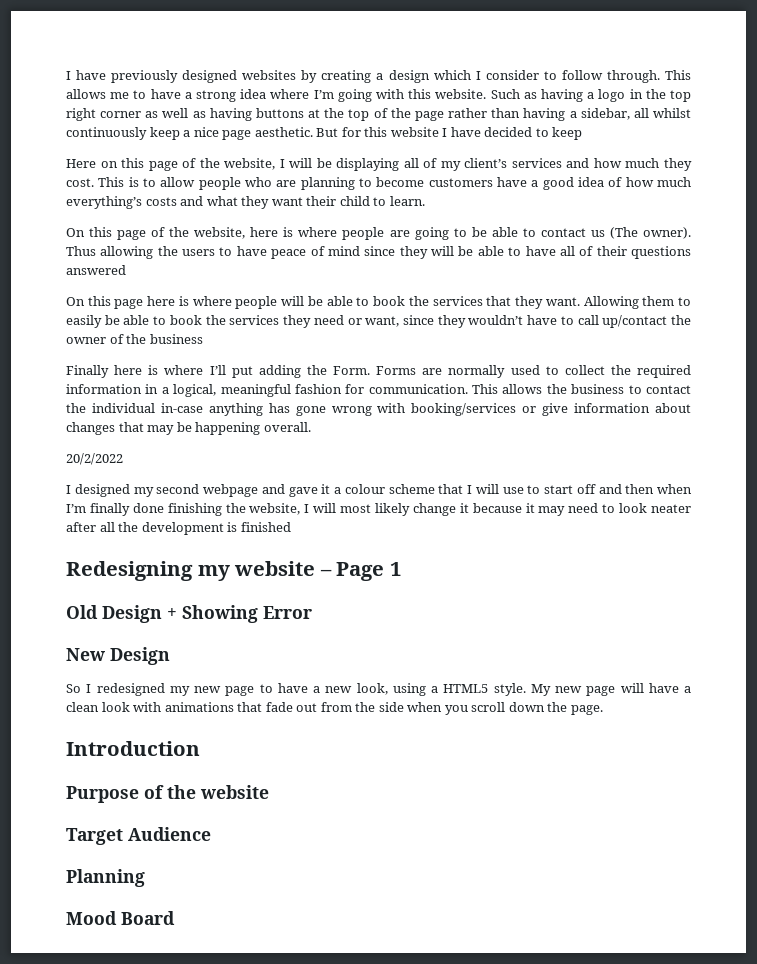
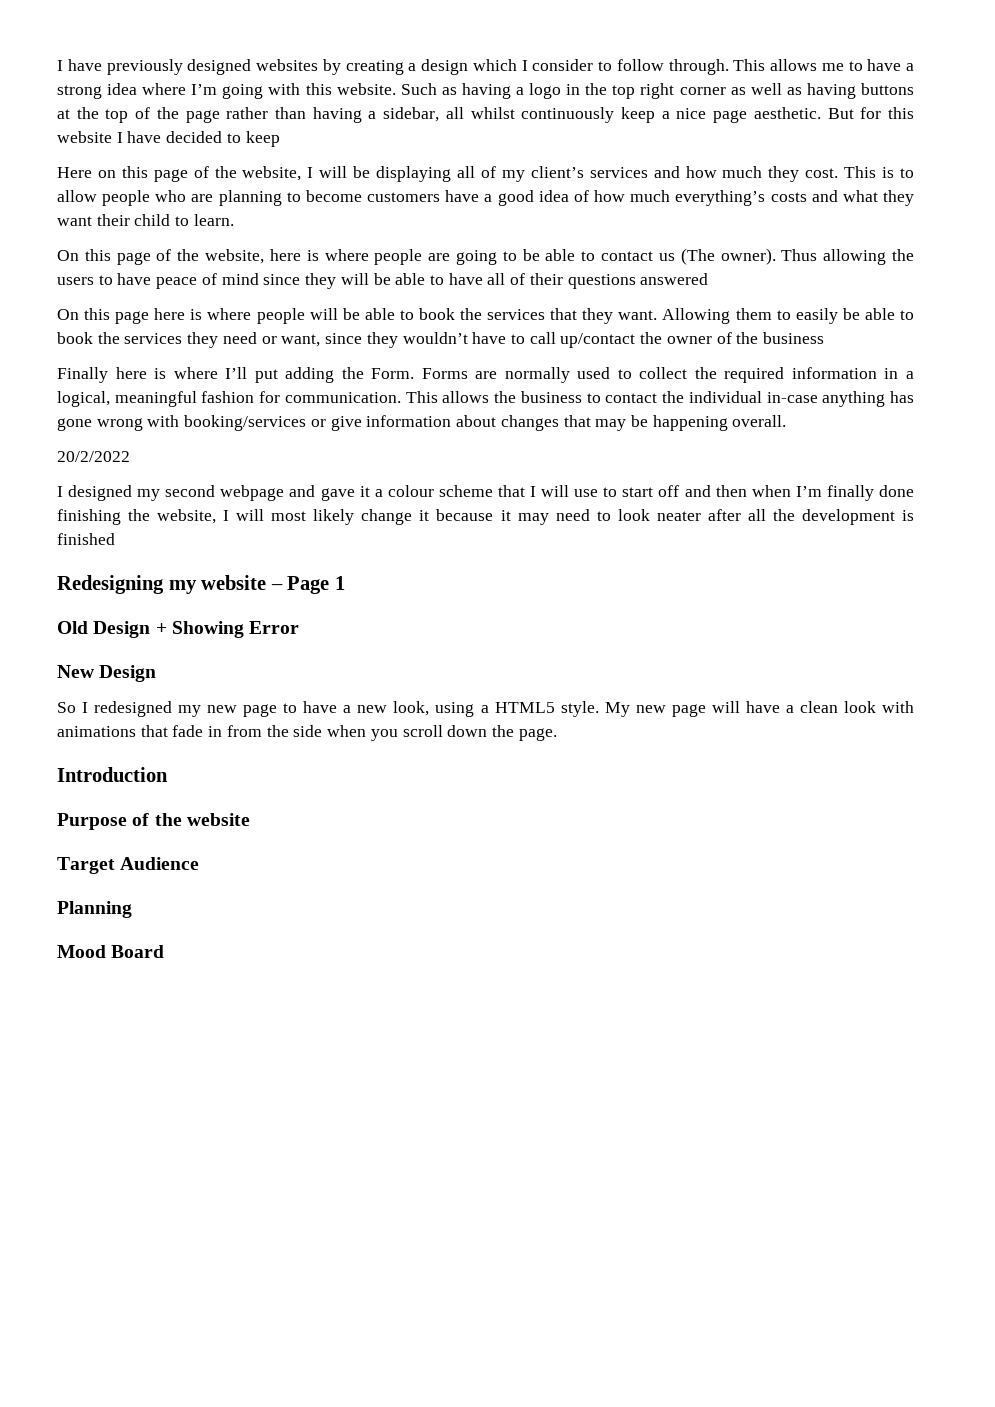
- My new page will have a clean look with animations that fade out from the side when you scroll down the page.
+ My new page will have a clean look with animations that fade in from the side when you scroll down the page.

